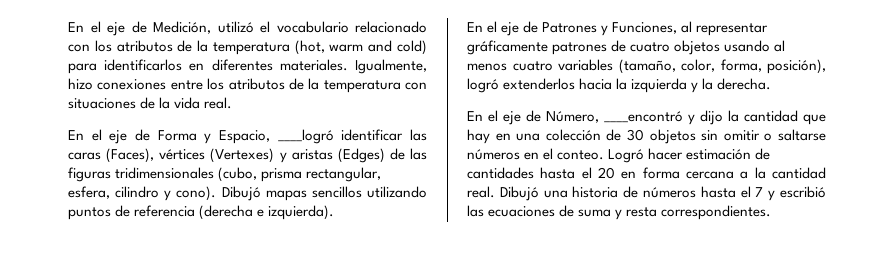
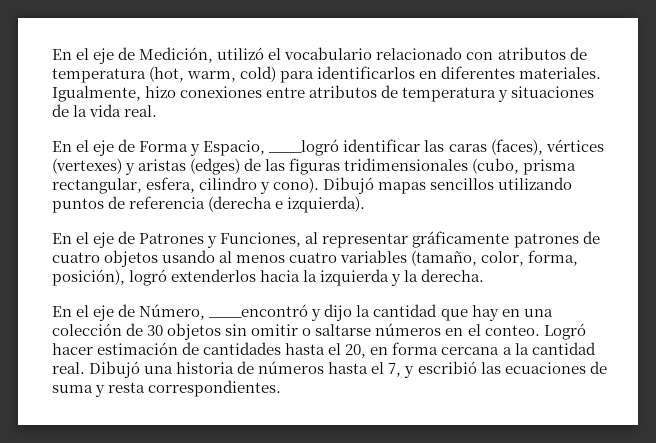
- En el eje de Medición, utilizó el vocabulario relacionado con los atributos de la temperatura (hot, warm and cold) para identificarlos en diferentes materiales.
+ En el eje de Medición, utilizó el vocabulario relacionado con atributos de temperatura (hot, warm, cold) para identificarlos en diferentes materiales.
- Igualmente, hizo conexiones entre los atributos de la temperatura con situaciones de la vida real.
+ Igualmente, hizo conexiones entre atributos de temperatura y situaciones de la vida real.
- En el eje de Forma y Espacio, ____logró identificar las caras (Faces), vértices (Vertexes) y aristas (Edges) de las figuras tridimensionales (cubo, prisma rectangular, esfera, cilindro y cono).
+ En el eje de Forma y Espacio, ____logró identificar las caras (faces), vértices (vertexes) y aristas (edges) de las figuras tridimensionales (cubo, prisma rectangular, esfera, cilindro y cono).
- Logró hacer estimación de cantidades hasta el 20 en forma cercana a la cantidad real.
+ Logró hacer estimación de cantidades hasta el 20, en forma cercana a la cantidad real.
- Dibujó una historia de números hasta el 7 y escribió las ecuaciones de suma y resta correspondientes.
+ Dibujó una historia de números hasta el 7, y escribió las ecuaciones de suma y resta correspondientes.

